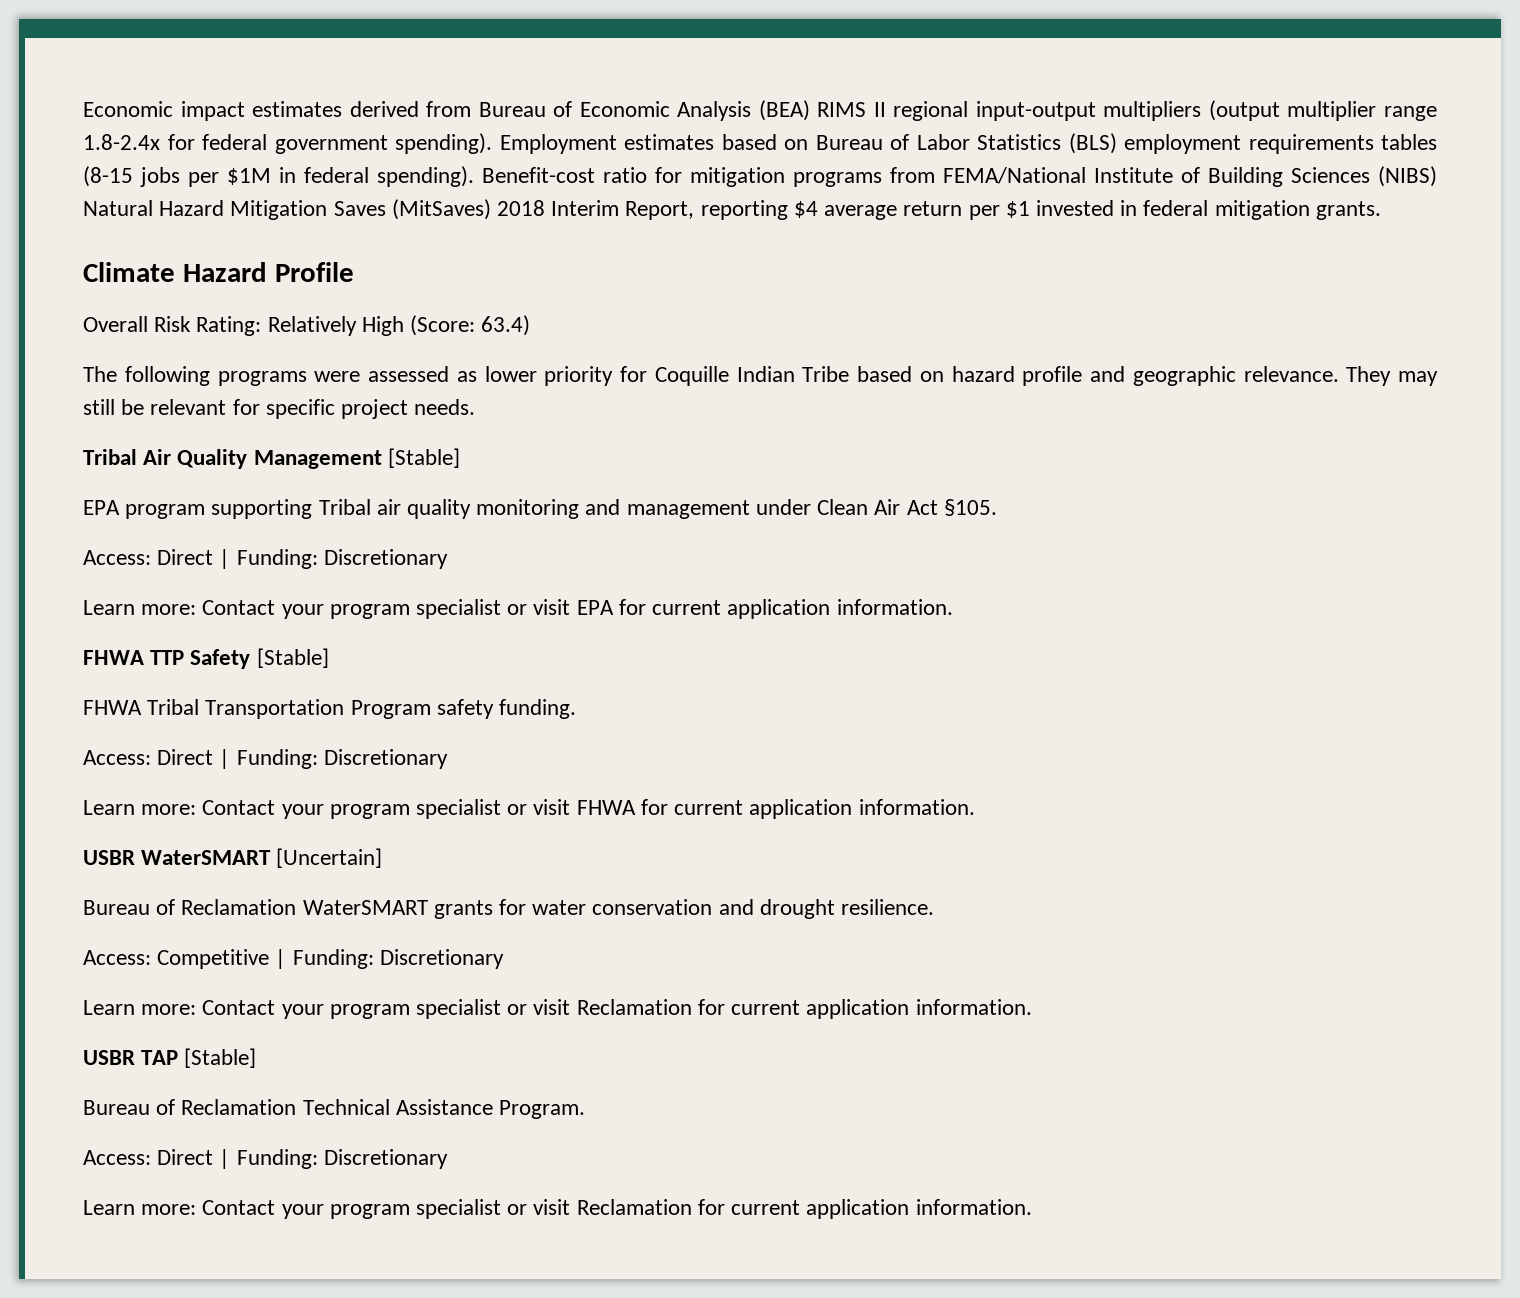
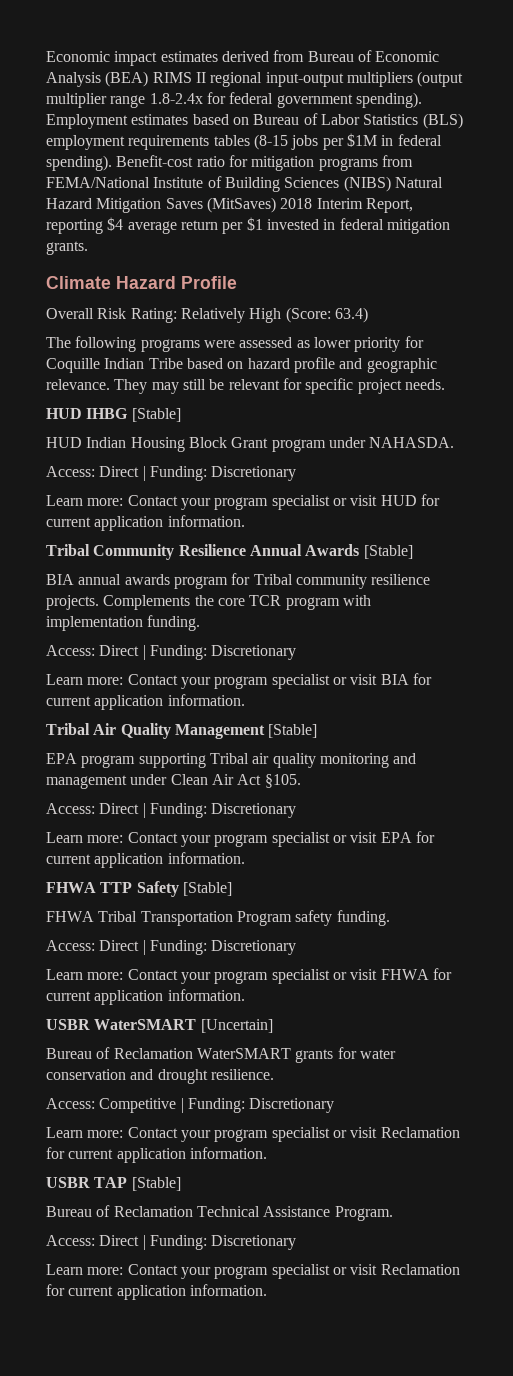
+ HUD IHBG [Stable]
+ HUD Indian Housing Block Grant program under NAHASDA.
+ Access: Direct | Funding: Discretionary
+ Learn more: Contact your program specialist or visit HUD for current application information.
+ Tribal Community Resilience Annual Awards [Stable]
+ BIA annual awards program for Tribal community resilience projects. Complements the core TCR program with implementation funding.
+ Access: Direct | Funding: Discretionary
+ Learn more: Contact your program specialist or visit BIA for current application information.

